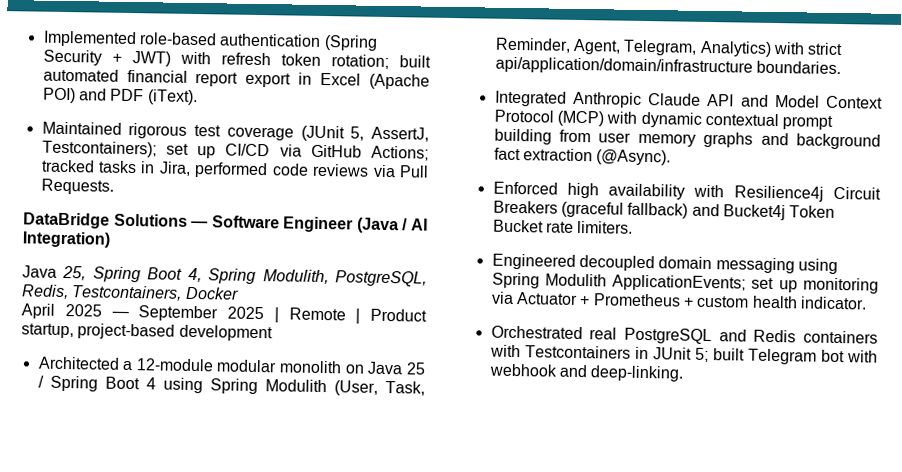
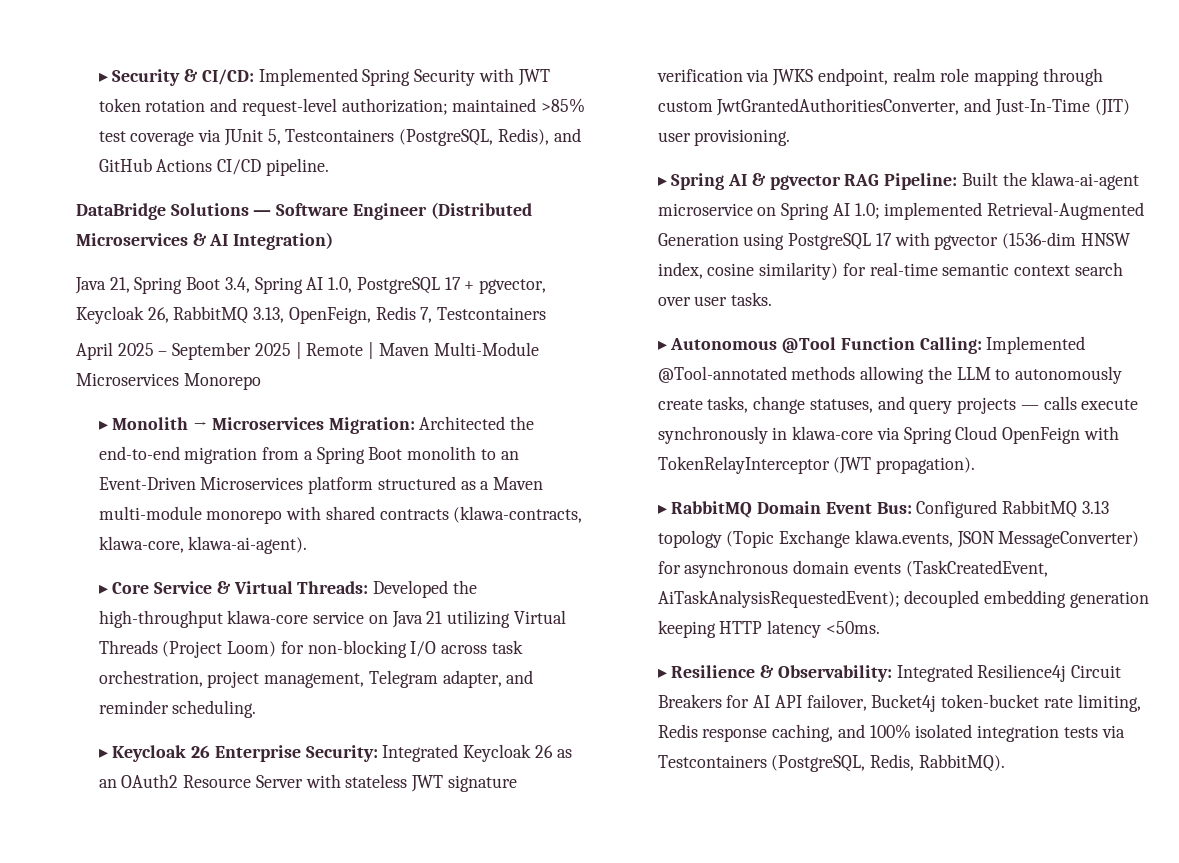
- Implemented role-based authentication (Spring Security + JWT) with refresh token rotation; built automated financial report export in Excel (Apache POI) and PDF (iText).
- Maintained rigorous test coverage (JUnit 5, AssertJ, Testcontainers); set up CI/CD via GitHub Actions; tracked tasks in Jira, performed code reviews via Pull Requests.
+ ▸ Security & CI/CD: Implemented Spring Security with JWT token rotation and request-level authorization; maintained >85% test coverage via JUnit 5, Testcontainers (PostgreSQL, Redis), and GitHub Actions CI/CD pipeline.
- DataBridge Solutions — Software Engineer (Java / AI Integration)
+ DataBridge Solutions — Software Engineer (Distributed Microservices & AI Integration)
- Java 25, Spring Boot 4, Spring Modulith, PostgreSQL, Redis, Testcontainers, Docker
+ Java 21, Spring Boot 3.4, Spring AI 1.0, PostgreSQL 17 + pgvector, Keycloak 26, RabbitMQ 3.13, OpenFeign, Redis 7, Testcontainers
- April 2025 — September 2025 | Remote | Product startup, project-based development
- Architected a 12-module modular monolith on Java 25 / Spring Boot 4 using Spring Modulith (User, Task, Reminder, Agent, Telegram, Analytics) with strict api/application/domain/infrastructure boundaries.
- Integrated Anthropic Claude API and Model Context Protocol (MCP) with dynamic contextual prompt building from user memory graphs and background fact extraction (@Async).
- Enforced high availability with Resilience4j Circuit Breakers (graceful fallback) and Bucket4j Token Bucket rate limiters.
- Engineered decoupled domain messaging using Spring Modulith ApplicationEvents; set up monitoring via Actuator + Prometheus + custom health indicator.
- Orchestrated real PostgreSQL and Redis containers with Testcontainers in JUnit 5; built Telegram bot with webhook and deep-linking.
+ April 2025 – September 2025 | Remote | Maven Multi-Module Microservices Monorepo
+ ▸ Monolith → Microservices Migration: Architected the end-to-end migration from a Spring Boot monolith to an Event-Driven Microservices platform structured as a Maven multi-module monorepo with shared contracts (klawa-contracts, klawa-core, klawa-ai-agent).
+ ▸ Core Service & Virtual Threads: Developed the high-throughput klawa-core service on Java 21 utilizing Virtual Threads (Project Loom) for non-blocking I/O across task orchestration, project management, Telegram adapter, and reminder scheduling.
+ ▸ Keycloak 26 Enterprise Security: Integrated Keycloak 26 as an OAuth2 Resource Server with stateless JWT signature verification via JWKS endpoint, realm role mapping through custom JwtGrantedAuthoritiesConverter, and Just-In-Time (JIT) user provisioning.
+ ▸ Spring AI & pgvector RAG Pipeline: Built the klawa-ai-agent microservice on Spring AI 1.0; implemented Retrieval-Augmented Generation using PostgreSQL 17 with pgvector (1536-dim HNSW index, cosine similarity) for real-time semantic context search over user tasks.
+ ▸ Autonomous @Tool Function Calling: Implemented @Tool-annotated methods allowing the LLM to autonomously create tasks, change statuses, and query projects — calls execute synchronously in klawa-core via Spring Cloud OpenFeign with TokenRelayInterceptor (JWT propagation).
+ ▸ RabbitMQ Domain Event Bus: Configured RabbitMQ 3.13 topology (Topic Exchange klawa.events, JSON MessageConverter) for asynchronous domain events (TaskCreatedEvent, AiTaskAnalysisRequestedEvent); decoupled embedding generation keeping HTTP latency <50ms.
+ ▸ Resilience & Observability: Integrated Resilience4j Circuit Breakers for AI API failover, Bucket4j token-bucket rate limiting, Redis response caching, and 100% isolated integration tests via Testcontainers (PostgreSQL, Redis, RabbitMQ).

